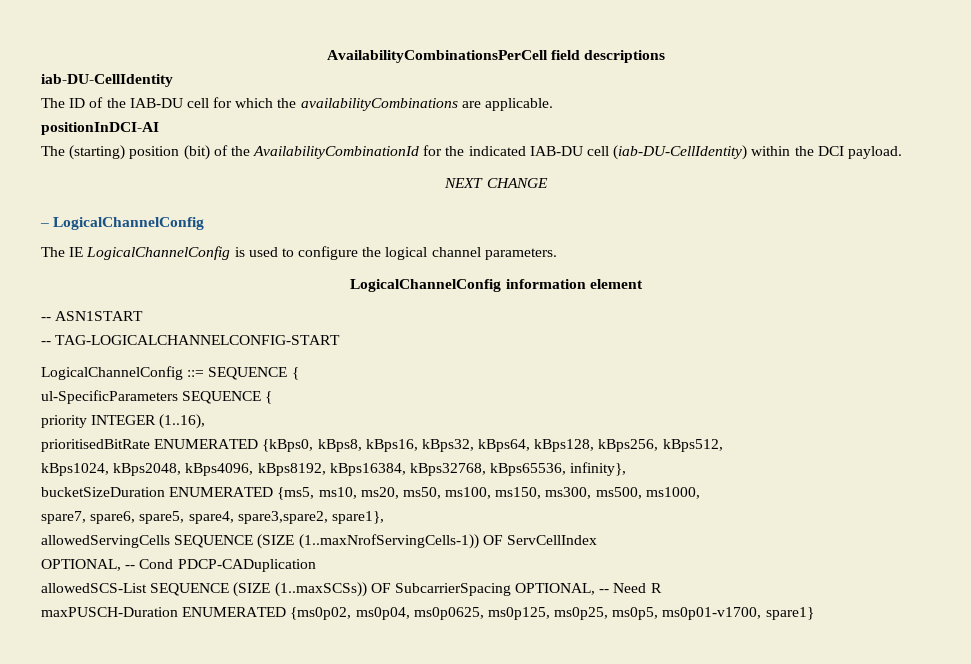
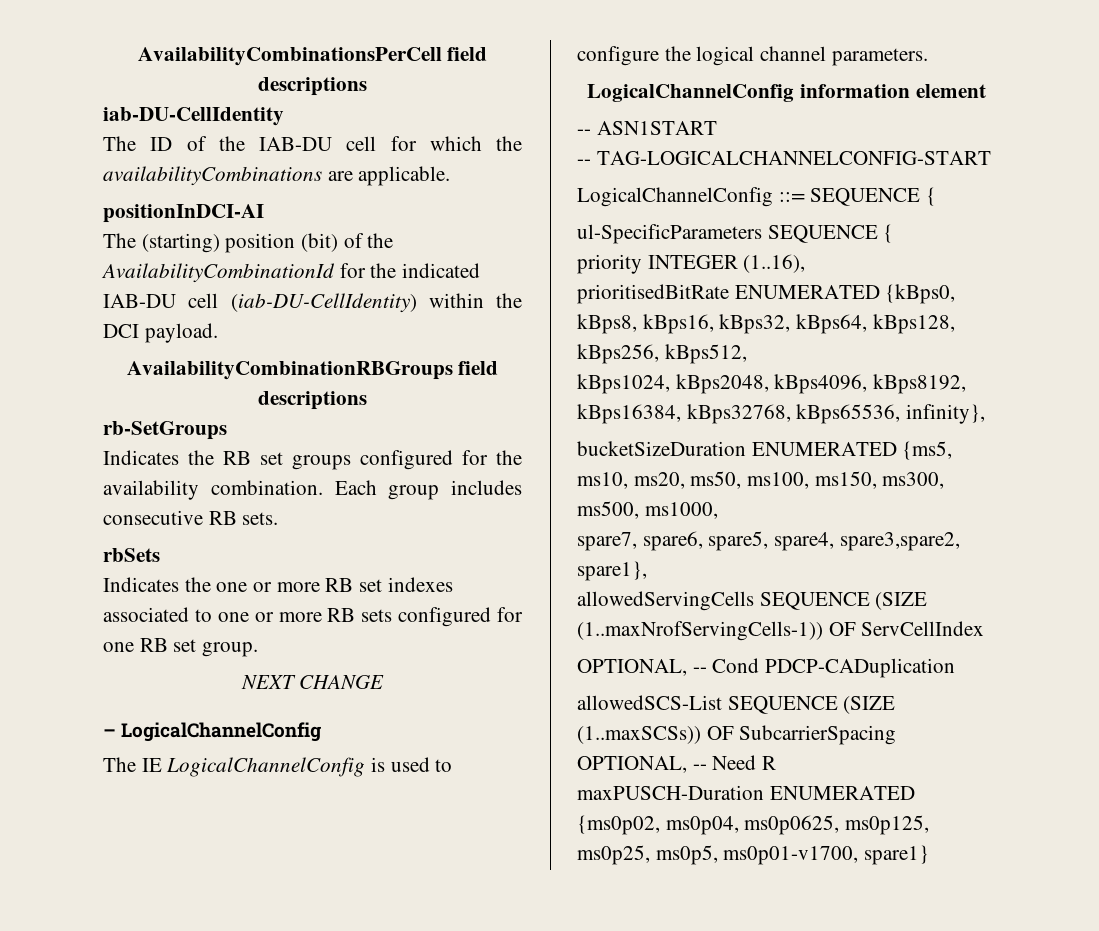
+ AvailabilityCombinationRBGroups field descriptions
+ rb-SetGroups
+ Indicates the RB set groups configured for the availability combination. Each group includes consecutive RB sets.
+ rbSets
+ Indicates the one or more RB set indexes associated to one or more RB sets configured for one RB set group.

